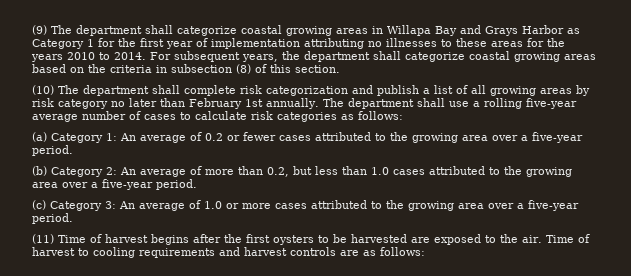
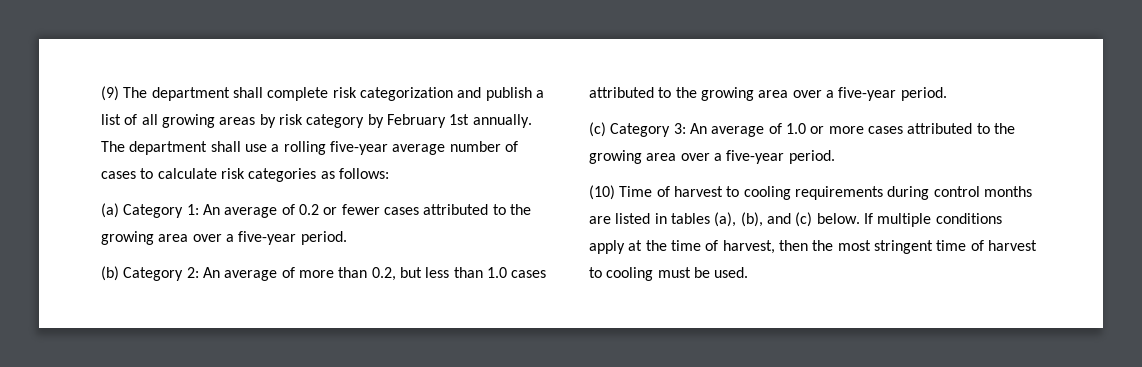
- (9) The department shall categorize coastal growing areas in Willapa Bay and Grays Harbor as Category 1 for the first year of implementation attributing no illnesses to these areas for the years 2010 to 2014. For subsequent years, the department shall categorize coastal growing areas based on the criteria in subsection (8) of this section.
- (10) The department shall complete risk categorization and publish a list of all growing areas by risk category no later than February 1st annually.
+ (9) The department shall complete risk categorization and publish a list of all growing areas by risk category by February 1st annually.
- (11) Time of harvest begins after the first oysters to be harvested are exposed to the air. Time of harvest to cooling requirements and harvest controls are as follows:
+ (10) Time of harvest to cooling requirements during control months are listed in tables (a), (b), and (c) below. If multiple conditions apply at the time of harvest, then the most stringent time of harvest to cooling must be used.

